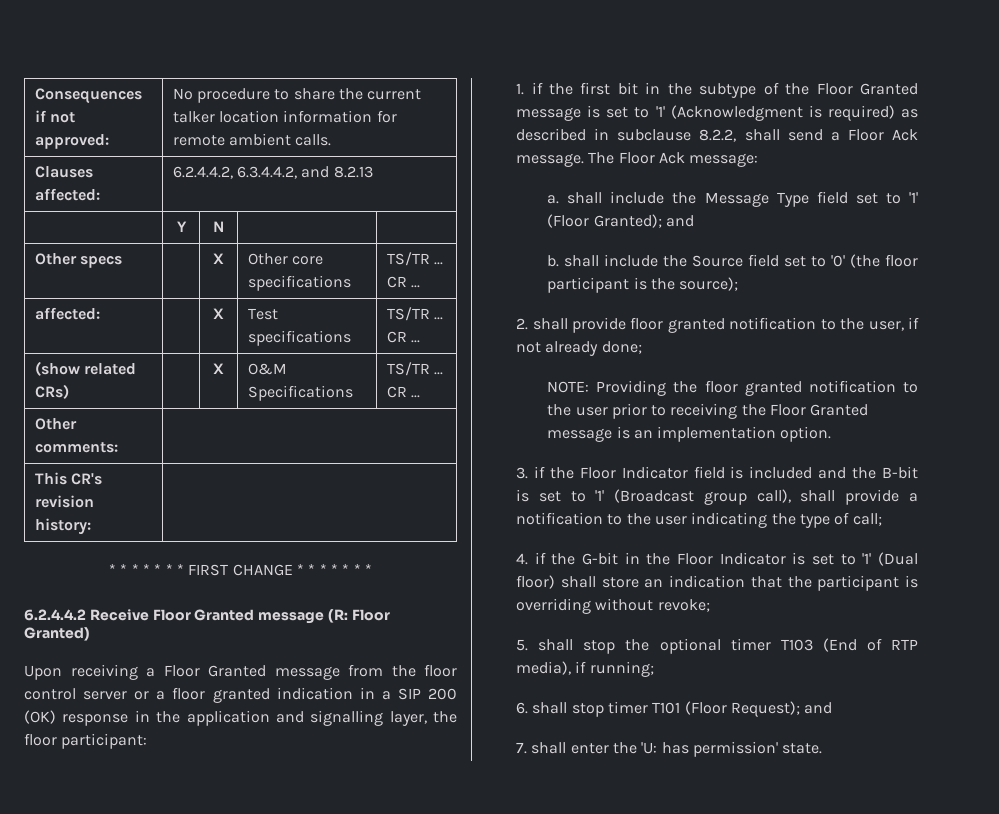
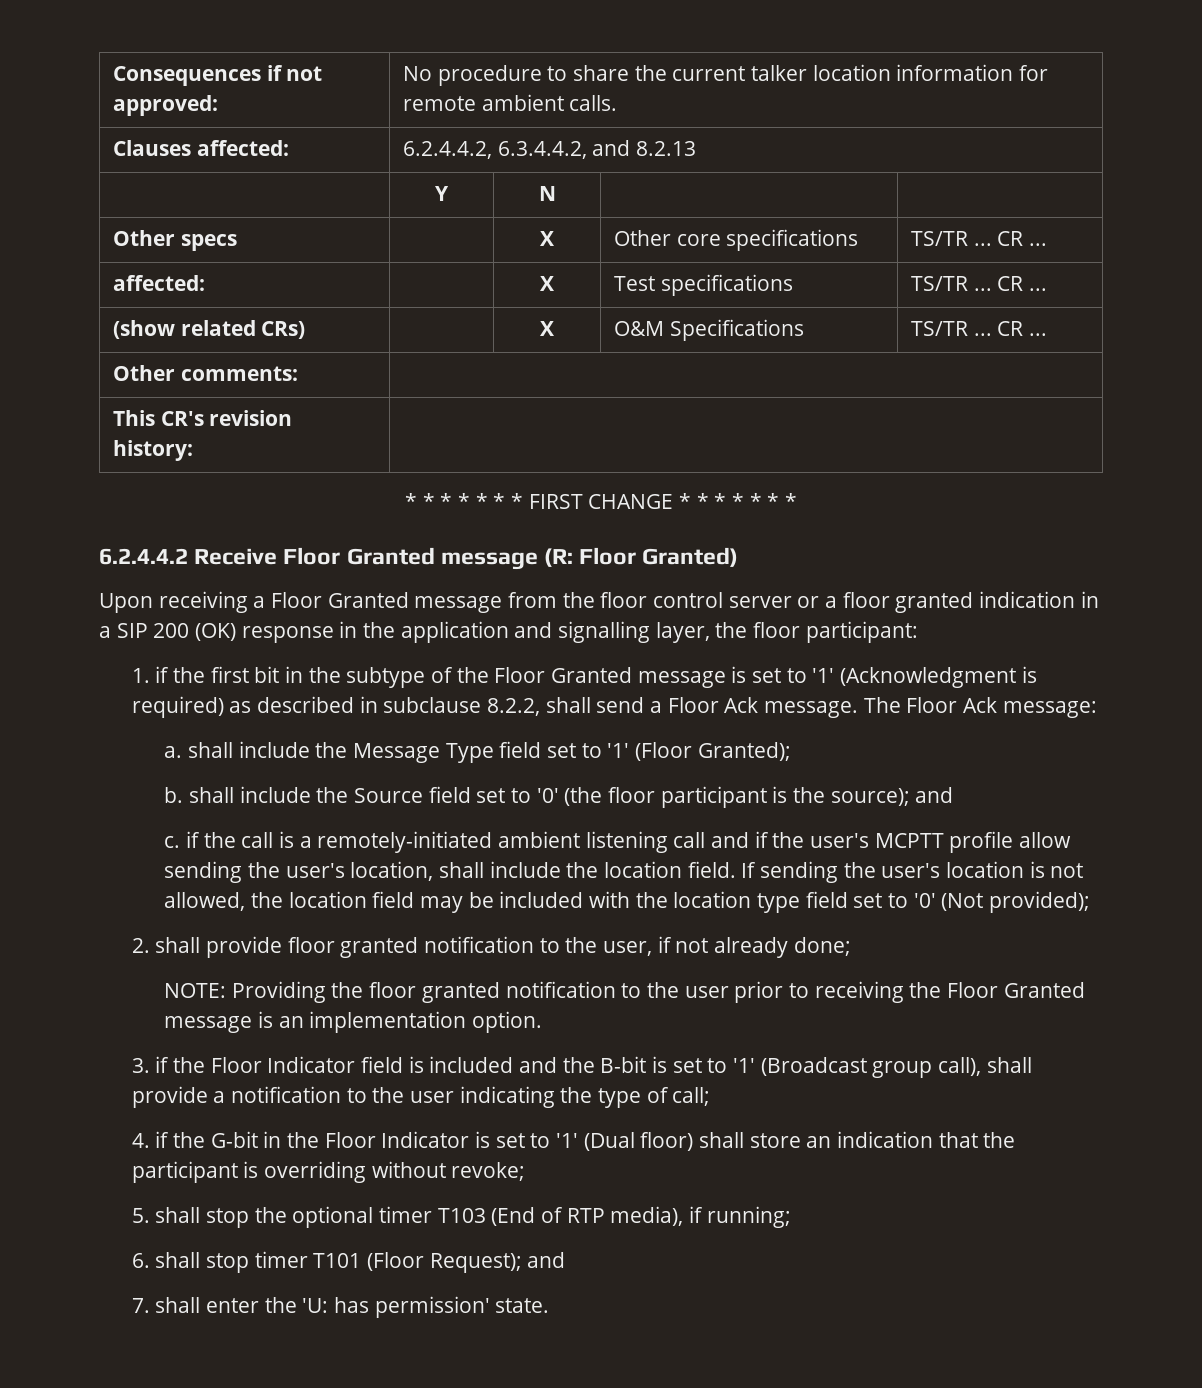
- a. shall include the Message Type field set to '1' (Floor Granted); and
+ a. shall include the Message Type field set to '1' (Floor Granted);
- b. shall include the Source field set to '0' (the floor participant is the source);
+ b. shall include the Source field set to '0' (the floor participant is the source); and
+ c. if the call is a remotely-initiated ambient listening call and if the user's MCPTT profile allow sending the user's location, shall include the location field. If sending the user's location is not allowed, the location field may be included with the location type field set to '0' (Not provided);

